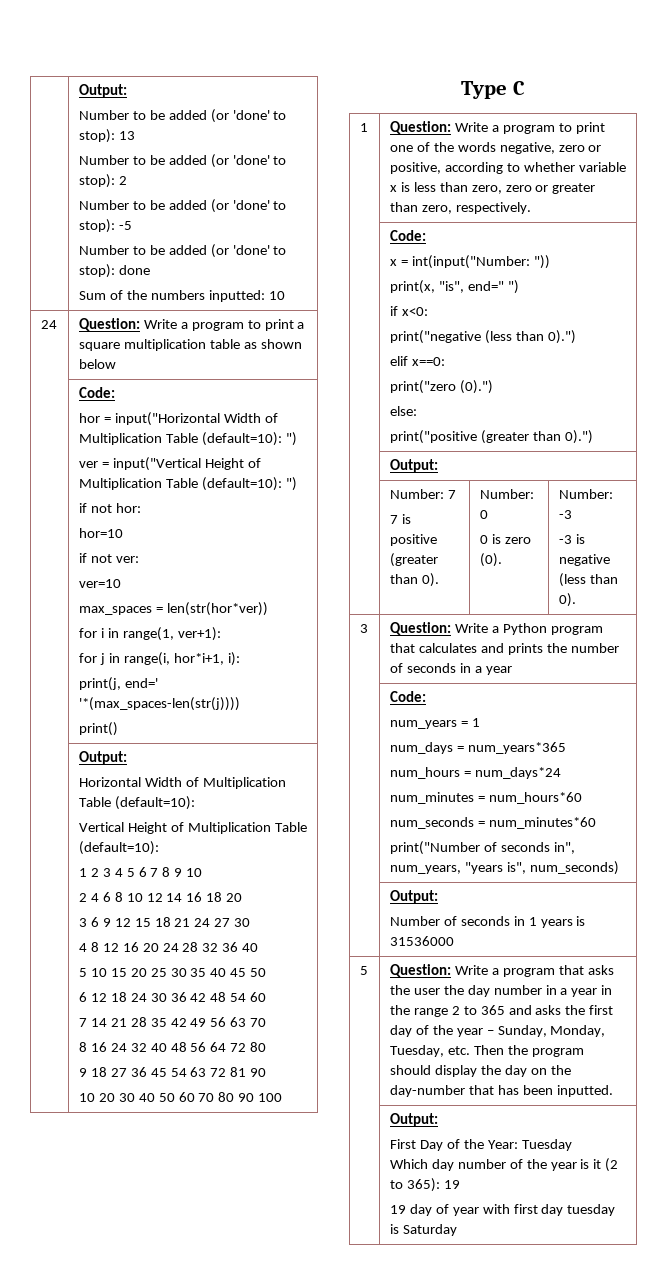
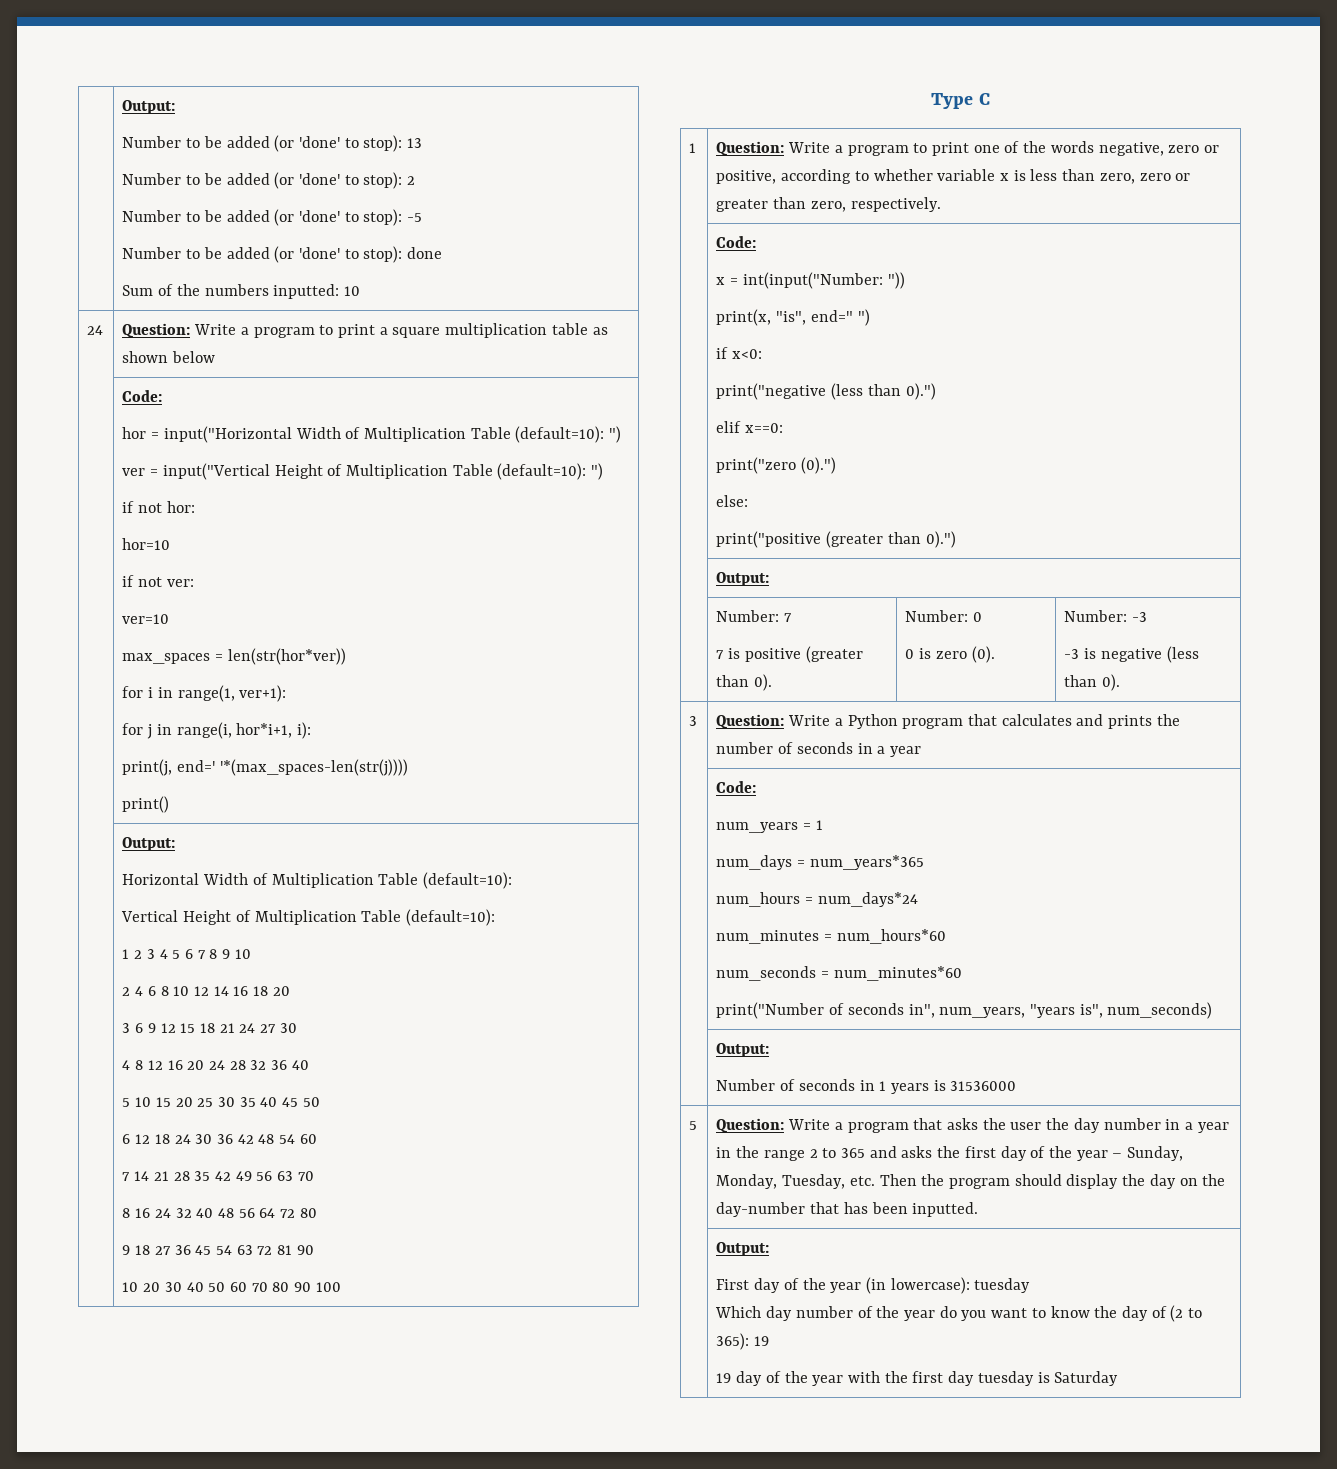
  Write a program that asks the user the day number in a year in the range 2 to 365 and asks the first day of the year – Sunday, Monday, Tuesday, etc. Then the program should display the day on the day-number that has been inputted.
  | Output:
- First Day of the Year: Tuesday
- Which day number of the year is it (2 to 365): 19
- 19 day of year with first day tuesday is Saturday
+ First day of the year (in lowercase): tuesday
+ Which day number of the year do you want to know the day of (2 to 365): 19
+ 19 day of the year with the first day tuesday is Saturday

